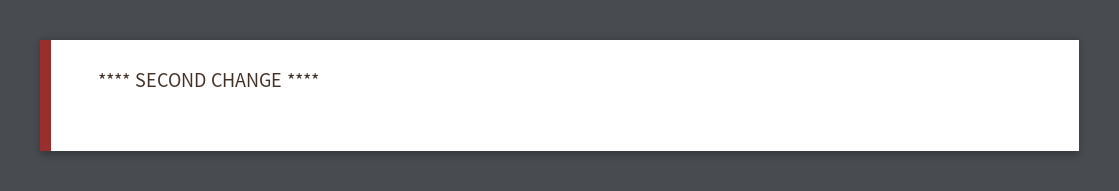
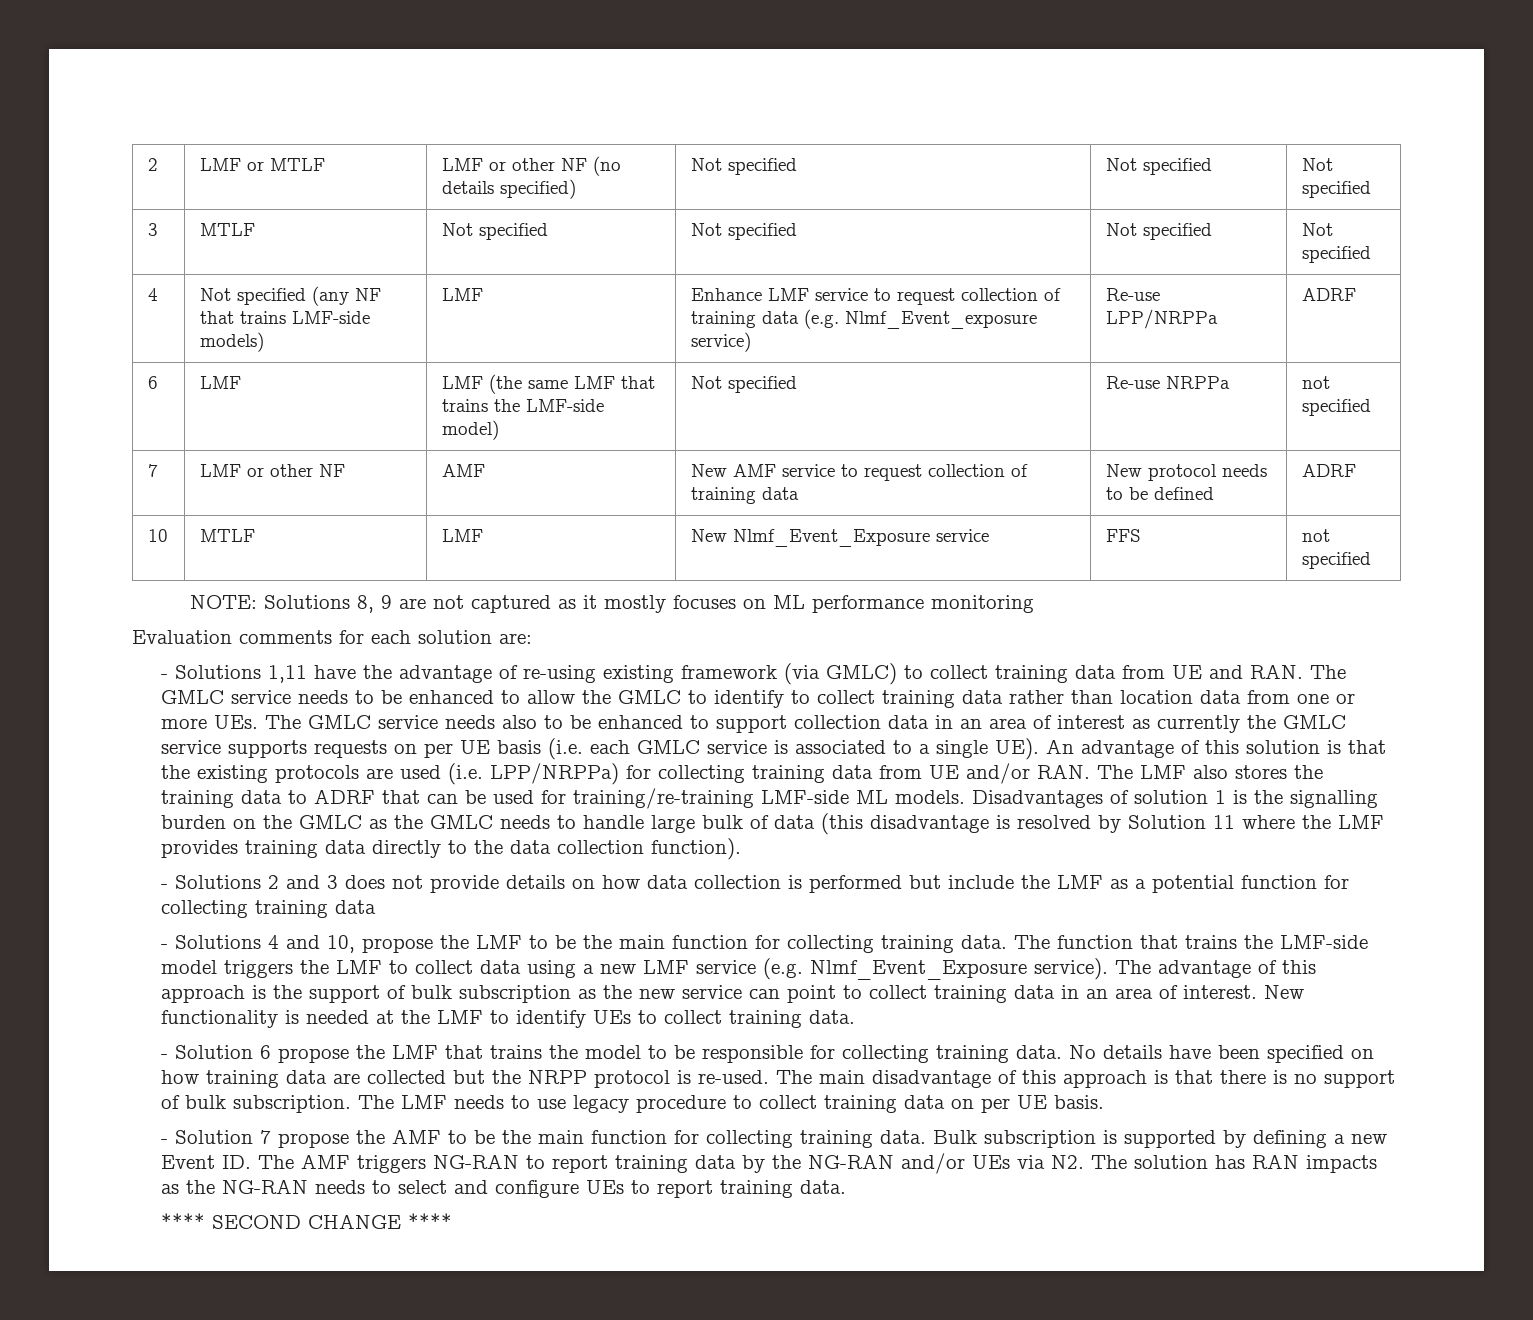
+ 2 | LMF or MTLF | LMF or other NF (no details specified) | Not specified | Not specified | Not specified
+ 3 | MTLF | Not specified | Not specified | Not specified | Not specified
+ 4 | Not specified (any NF that trains LMF-side models) | LMF | Enhance LMF service to request collection of training data (e.g. Nlmf_Event_exposure service) | Re-use LPP/NRPPa | ADRF
+ 6 | LMF | LMF (the same LMF that trains the LMF-side model) | Not specified | Re-use NRPPa | not specified
+ 7 | LMF or other NF | AMF | New AMF service to request collection of training data | New protocol needs to be defined | ADRF
+ 10 | MTLF | LMF | New Nlmf_Event_Exposure service | FFS | not specified
+ NOTE: Solutions 8, 9 are not captured as it mostly focuses on ML performance monitoring
+ Evaluation comments for each solution are:
+ - Solutions 1,11 have the advantage of re-using existing framework (via GMLC) to collect training data from UE and RAN. The GMLC service needs to be enhanced to allow the GMLC to identify to collect training data rather than location data from one or more UEs. The GMLC service needs also to be enhanced to support collection data in an area of interest as currently the GMLC service supports requests on per UE basis (i.e. each GMLC service is associated to a single UE). An advantage of this solution is that the existing protocols are used (i.e. LPP/NRPPa) for collecting training data from UE and/or RAN. The LMF also stores the training data to ADRF that can be used for training/re-training LMF-side ML models. Disadvantages of solution 1 is the signalling burden on the GMLC as the GMLC needs to handle large bulk of data (this disadvantage is resolved by Solution 11 where the LMF provides training data directly to the data collection function).
+ - Solutions 2 and 3 does not provide details on how data collection is performed but include the LMF as a potential function for collecting training data
+ - Solutions 4 and 10, propose the LMF to be the main function for collecting training data. The function that trains the LMF-side model triggers the LMF to collect data using a new LMF service (e.g. Nlmf_Event_Exposure service). The advantage of this approach is the support of bulk subscription as the new service can point to collect training data in an area of interest. New functionality is needed at the LMF to identify UEs to collect training data.
+ - Solution 6 propose the LMF that trains the model to be responsible for collecting training data. No details have been specified on how training data are collected but the NRPP protocol is re-used. The main disadvantage of this approach is that there is no support of bulk subscription. The LMF needs to use legacy procedure to collect training data on per UE basis.
+ - Solution 7 propose the AMF to be the main function for collecting training data. Bulk subscription is supported by defining a new Event ID. The AMF triggers NG-RAN to report training data by the NG-RAN and/or UEs via N2. The solution has RAN impacts as the NG-RAN needs to select and configure UEs to report training data.

